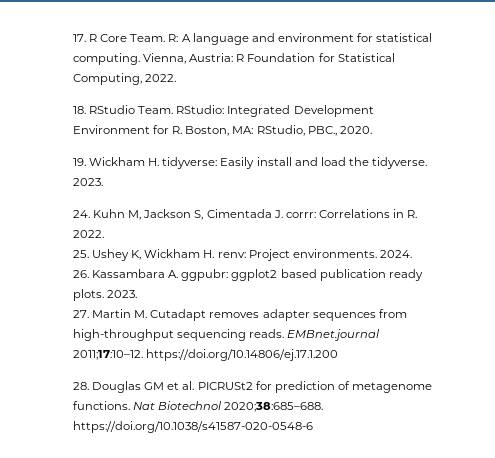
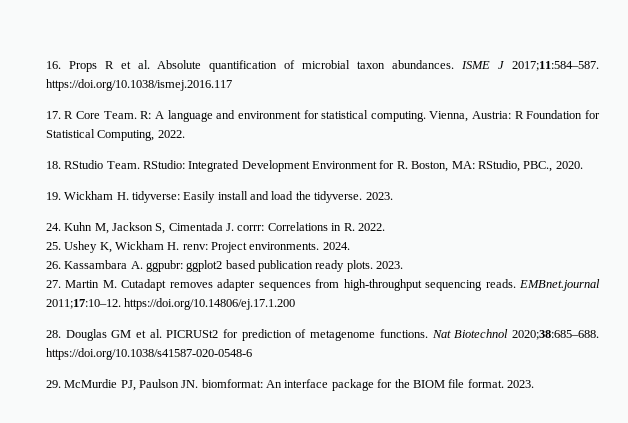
+ 16. Props R et al. Absolute quantification of microbial taxon abundances. ISME J 2017;11:584–587. https://doi.org/10.1038/ismej.2016.117
+ 29. McMurdie PJ, Paulson JN. biomformat: An interface package for the BIOM file format. 2023.

